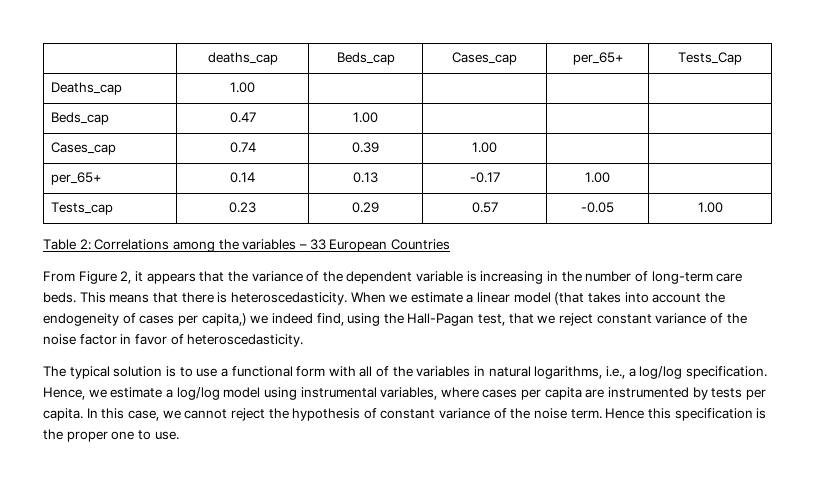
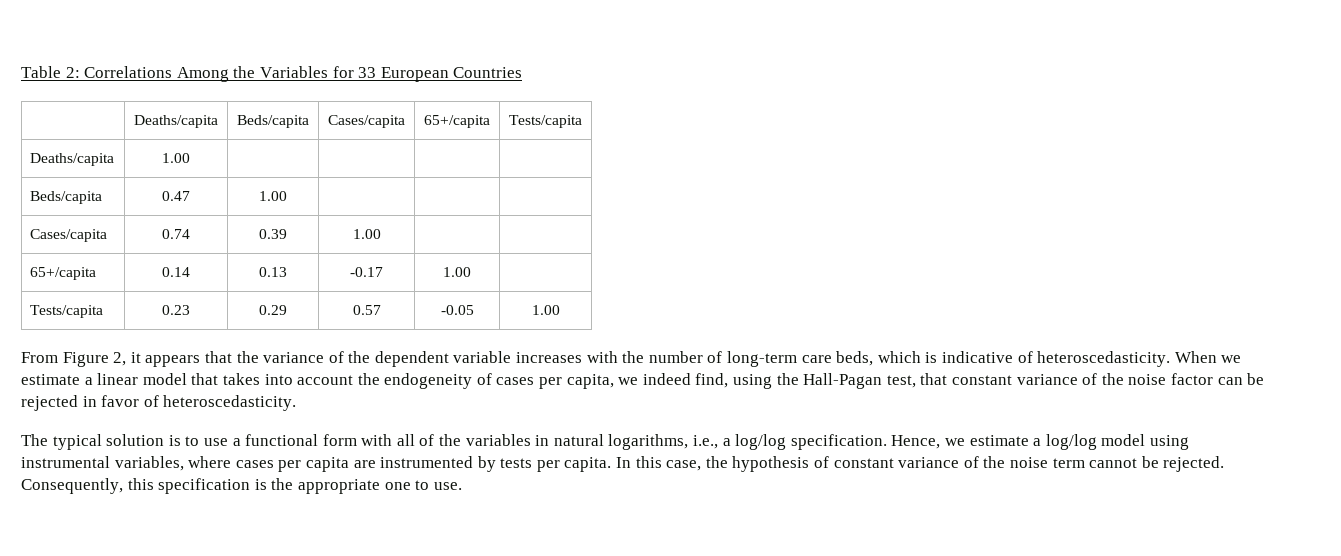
- | deaths_cap | Beds_cap | Cases_cap | per_65+ | Tests_Cap
- Deaths_cap | 1.00 | | | |
+ Table 2: Correlations Among the Variables for 33 European Countries
+ | Deaths/capita | Beds/capita | Cases/capita | 65+/capita | Tests/capita
+ Deaths/capita | 1.00 | | | |
- Beds_cap | 0.47 | 1.00 | | |
+ Beds/capita | 0.47 | 1.00 | | |
- Cases_cap | 0.74 | 0.39 | 1.00 | |
+ Cases/capita | 0.74 | 0.39 | 1.00 | |
- per_65+ | 0.14 | 0.13 | -0.17 | 1.00 |
+ 65+/capita | 0.14 | 0.13 | -0.17 | 1.00 |
- Tests_cap | 0.23 | 0.29 | 0.57 | -0.05 | 1.00
+ Tests/capita | 0.23 | 0.29 | 0.57 | -0.05 | 1.00
- Table 2: Correlations among the variables – 33 European Countries
- From Figure 2, it appears that the variance of the dependent variable is increasing in the number of long-term care beds. This means that there is heteroscedasticity.
+ From Figure 2, it appears that the variance of the dependent variable increases with the number of long-term care beds, which is indicative of heteroscedasticity.
- When we estimate a linear model (that takes into account the endogeneity of cases per capita,) we indeed find, using the Hall-Pagan test, that we reject constant variance of the noise factor in favor of heteroscedasticity.
+ When we estimate a linear model that takes into account the endogeneity of cases per capita, we indeed find, using the Hall-Pagan test, that constant variance of the noise factor can be rejected in favor of heteroscedasticity.
- In this case, we cannot reject the hypothesis of constant variance of the noise term. Hence this specification is the proper one to use.
+ In this case, the hypothesis of constant variance of the noise term cannot be rejected. Consequently, this specification is the appropriate one to use.

